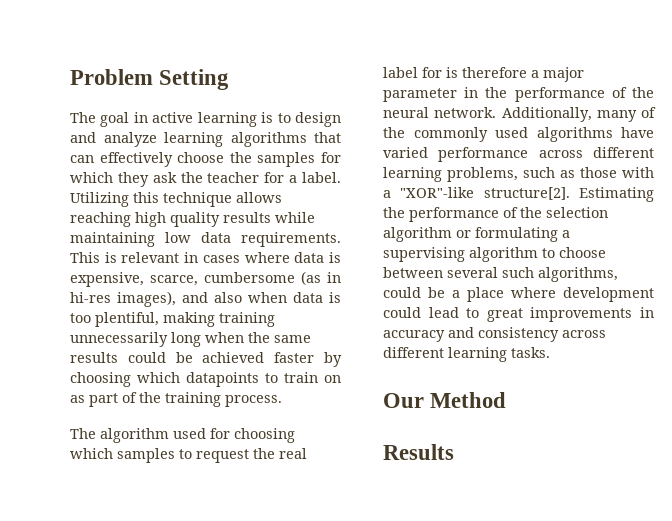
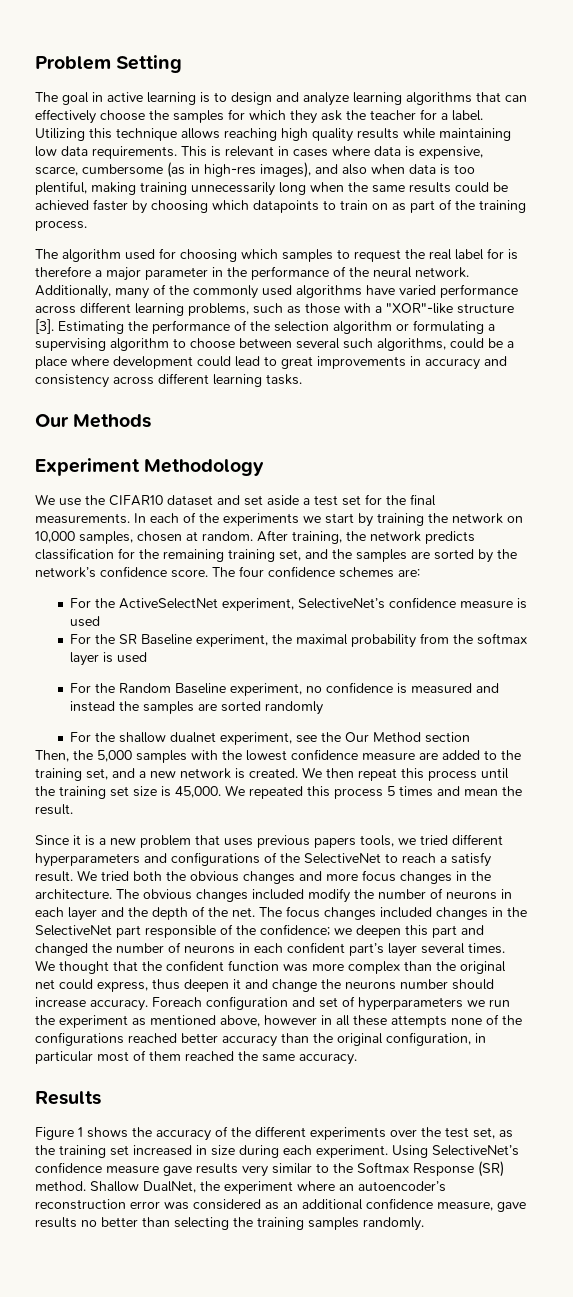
- This is relevant in cases where data is expensive, scarce, cumbersome (as in hi-res images), and also when data is too plentiful, making training unnecessarily long when the same results could be achieved faster by choosing which datapoints to train on as part of the training process.
+ This is relevant in cases where data is expensive, scarce, cumbersome (as in high-res images), and also when data is too plentiful, making training unnecessarily long when the same results could be achieved faster by choosing which datapoints to train on as part of the training process.
- Additionally, many of the commonly used algorithms have varied performance across different learning problems, such as those with a "XOR"-like structure[2].
+ Additionally, many of the commonly used algorithms have varied performance across different learning problems, such as those with a "XOR"-like structure [3].
- Our Method
+ Our Methods
+ Experiment Methodology
+ We use the CIFAR10 dataset and set aside a test set for the final measurements. In each of the experiments we start by training the network on 10,000 samples, chosen at random. After training, the network predicts classification for the remaining training set, and the samples are sorted by the network’s confidence score. The four confidence schemes are:
+ For the ActiveSelectNet experiment, SelectiveNet’s confidence measure is used
+ For the SR Baseline experiment, the maximal probability from the softmax layer is used
+ For the Random Baseline experiment, no confidence is measured and instead the samples are sorted randomly
+ For the shallow dualnet experiment, see the Our Method section
+ Then, the 5,000 samples with the lowest confidence measure are added to the training set, and a new network is created. We then repeat this process until the training set size is 45,000. We repeated this process 5 times and mean the result.
+ Since it is a new problem that uses previous papers tools, we tried different hyperparameters and configurations of the SelectiveNet to reach a satisfy result. We tried both the obvious changes and more focus changes in the architecture. The obvious changes included modify the number of neurons in each layer and the depth of the net. The focus changes included changes in the SelectiveNet part responsible of the confidence; we deepen this part and changed the number of neurons in each confident part’s layer several times. We thought that the confident function was more complex than the original net could express, thus deepen it and change the neurons number should increase accuracy. Foreach configuration and set of hyperparameters we run the experiment as mentioned above, however in all these attempts none of the configurations reached better accuracy than the original configuration, in particular most of them reached the same accuracy.
  Results
+ Figure 1 shows the accuracy of the different experiments over the test set, as the training set increased in size during each experiment. Using SelectiveNet’s confidence measure gave results very similar to the Softmax Response (SR) method. Shallow DualNet, the experiment where an autoencoder’s reconstruction error was considered as an additional confidence measure, gave results no better than selecting the training samples randomly.

